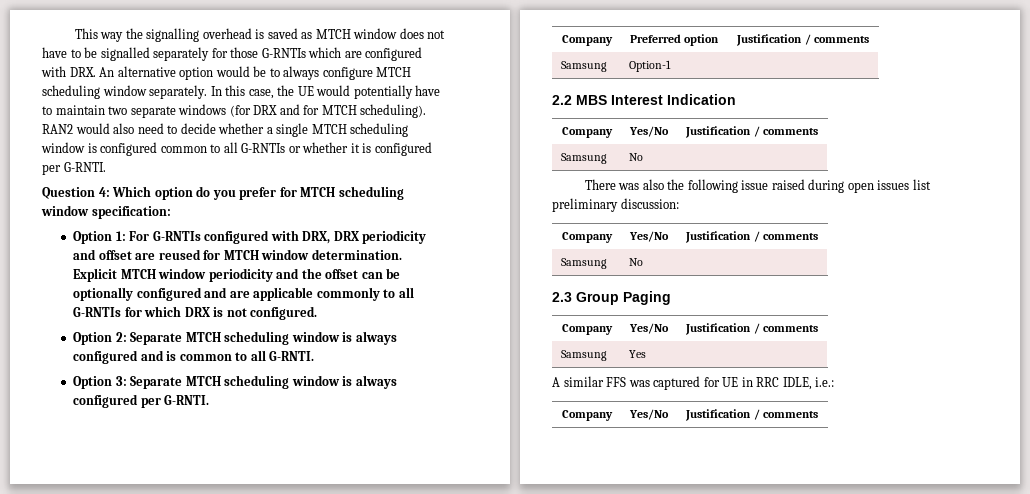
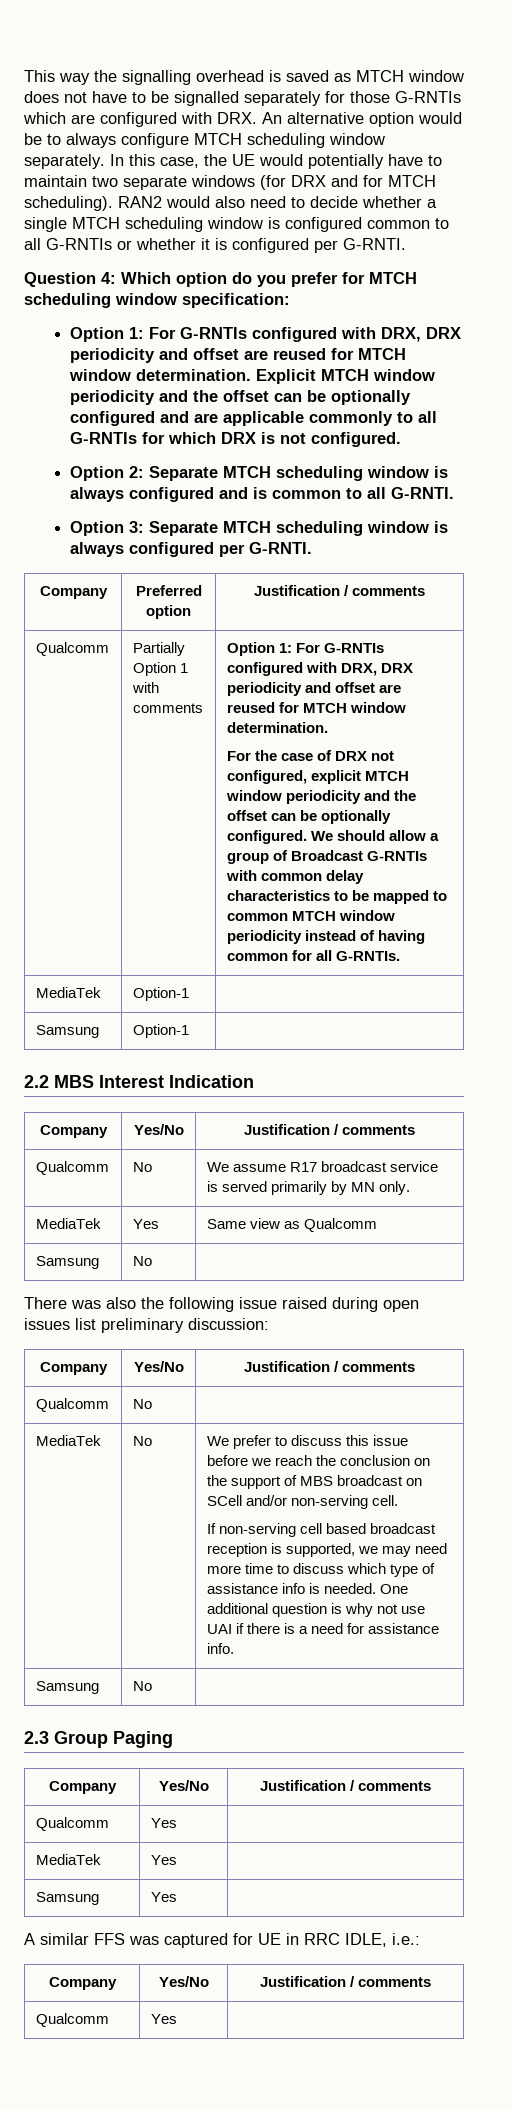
+ Qualcomm | Partially Option 1 with comments | Option 1: For G-RNTIs configured with DRX, DRX periodicity and offset are reused for MTCH window determination.
+ For the case of DRX not configured, explicit MTCH window periodicity and the offset can be optionally configured. We should allow a group of Broadcast G-RNTIs with common delay characteristics to be mapped to common MTCH window periodicity instead of having common for all G-RNTIs.
+ MediaTek | Option-1 |
+ Qualcomm | No | We assume R17 broadcast service is served primarily by MN only.
+ MediaTek | Yes | Same view as Qualcomm
  There was also the following issue raised during open issues list preliminary discussion:
  Company | Yes/No | Justification / comments
+ Qualcomm | No |
+ MediaTek | No | We prefer to discuss this issue before we reach the conclusion on the support of MBS broadcast on SCell and/or non-serving cell.
+ If non-serving cell based broadcast reception is supported, we may need more time to discuss which type of assistance info is needed. One additional question is why not use UAI if there is a need for assistance info.
  2.3 Group Paging
  Company | Yes/No | Justification / comments
+ Qualcomm | Yes |
+ MediaTek | Yes |
  A similar FFS was captured for UE in RRC IDLE, i.e.:
  Company | Yes/No | Justification / comments
+ Qualcomm | Yes |

